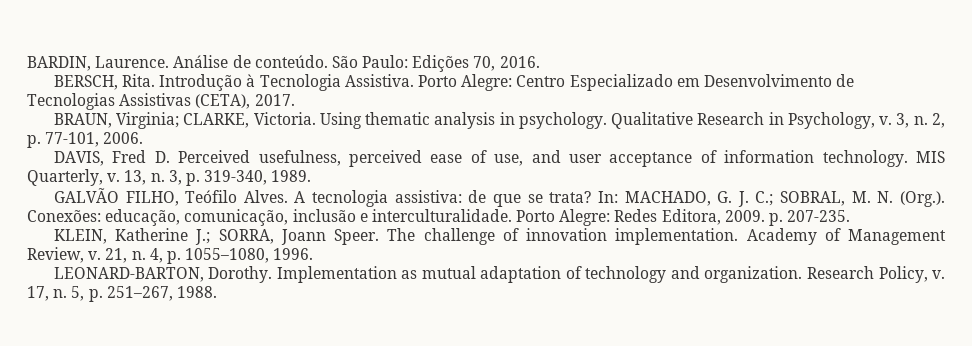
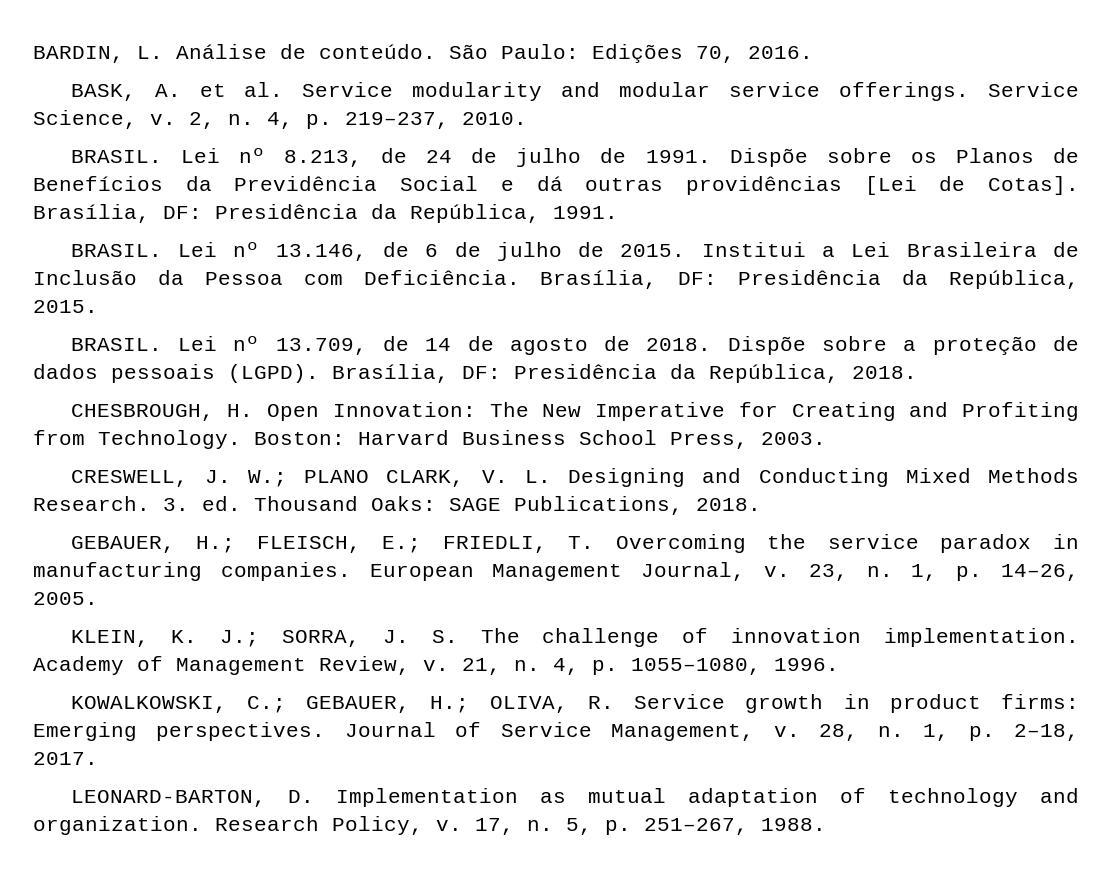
- BARDIN, Laurence. Análise de conteúdo.
+ BARDIN, L. Análise de conteúdo.
- BERSCH, Rita. Introdução à Tecnologia Assistiva. Porto Alegre: Centro Especializado em Desenvolvimento de Tecnologias Assistivas (CETA), 2017.
- BRAUN, Virginia; CLARKE, Victoria. Using thematic analysis in psychology. Qualitative Research in Psychology, v. 3, n. 2, p. 77-101, 2006.
- DAVIS, Fred D. Perceived usefulness, perceived ease of use, and user acceptance of information technology. MIS Quarterly, v. 13, n. 3, p. 319-340, 1989.
- GALVÃO FILHO, Teófilo Alves. A tecnologia assistiva: de que se trata? In: MACHADO, G. J. C.; SOBRAL, M. N. (Org.). Conexões: educação, comunicação, inclusão e interculturalidade. Porto Alegre: Redes Editora, 2009. p. 207-235.
+ BASK, A. et al. Service modularity and modular service offerings. Service Science, v. 2, n. 4, p. 219–237, 2010.
+ BRASIL. Lei nº 8.213, de 24 de julho de 1991. Dispõe sobre os Planos de Benefícios da Previdência Social e dá outras providências [Lei de Cotas]. Brasília, DF: Presidência da República, 1991.
+ BRASIL. Lei nº 13.146, de 6 de julho de 2015. Institui a Lei Brasileira de Inclusão da Pessoa com Deficiência. Brasília, DF: Presidência da República, 2015.
+ BRASIL. Lei nº 13.709, de 14 de agosto de 2018. Dispõe sobre a proteção de dados pessoais (LGPD). Brasília, DF: Presidência da República, 2018.
+ CHESBROUGH, H. Open Innovation: The New Imperative for Creating and Profiting from Technology. Boston: Harvard Business School Press, 2003.
+ CRESWELL, J. W.; PLANO CLARK, V. L. Designing and Conducting Mixed Methods Research. 3. ed. Thousand Oaks: SAGE Publications, 2018.
+ GEBAUER, H.; FLEISCH, E.; FRIEDLI, T. Overcoming the service paradox in manufacturing companies. European Management Journal, v. 23, n. 1, p. 14–26, 2005.
- KLEIN, Katherine J.; SORRA, Joann Speer. The challenge of innovation implementation.
+ KLEIN, K. J.; SORRA, J. S. The challenge of innovation implementation.
+ KOWALKOWSKI, C.; GEBAUER, H.; OLIVA, R. Service growth in product firms: Emerging perspectives. Journal of Service Management, v. 28, n. 1, p. 2–18, 2017.
- LEONARD-BARTON, Dorothy. Implementation as mutual adaptation of technology and organization.
+ LEONARD-BARTON, D. Implementation as mutual adaptation of technology and organization.

